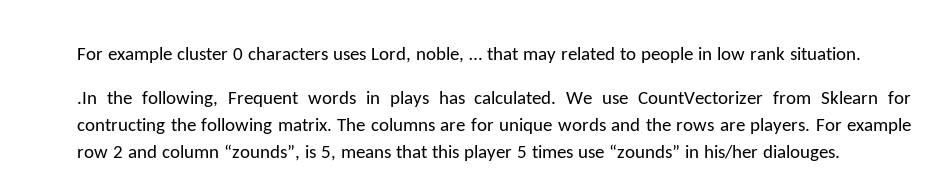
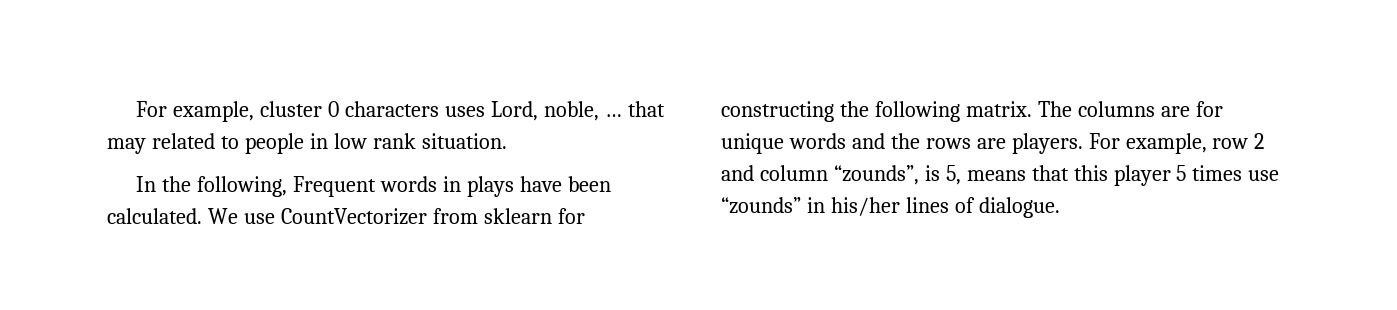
- For example cluster 0 characters uses Lord, noble, … that may related to people in low rank situation.
+ For example, cluster 0 characters uses Lord, noble, … that may related to people in low rank situation.
- .In the following, Frequent words in plays has calculated.
+ In the following, Frequent words in plays have been calculated.
- We use CountVectorizer from Sklearn for contructing the following matrix.
+ We use CountVectorizer from sklearn for constructing the following matrix.
- For example row 2 and column “zounds”, is 5, means that this player 5 times use “zounds” in his/her dialouges.
+ For example, row 2 and column “zounds”, is 5, means that this player 5 times use “zounds” in his/her lines of dialogue.

